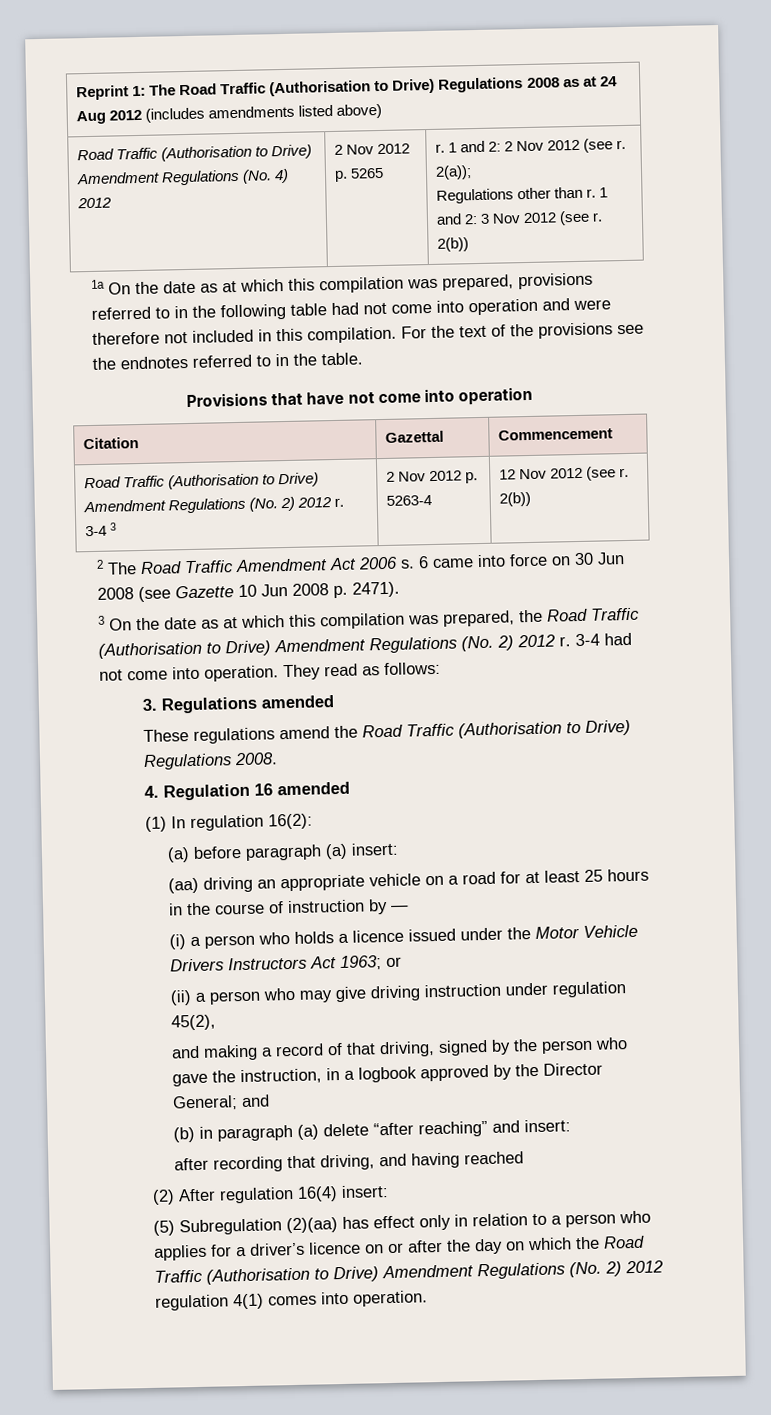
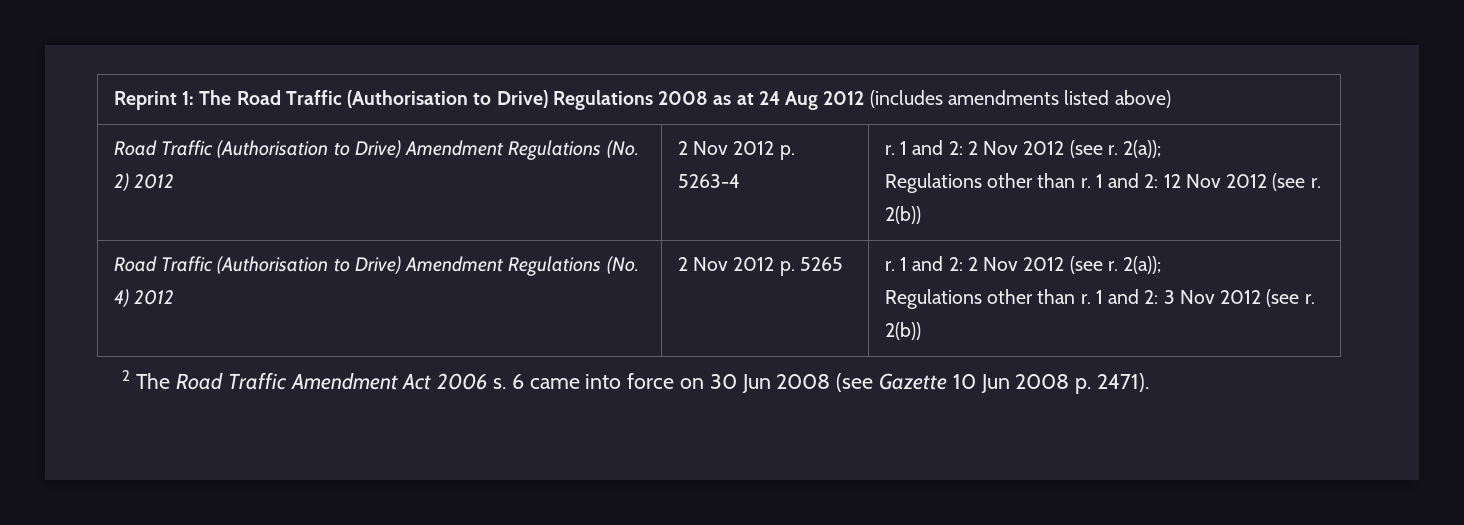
+ Road Traffic (Authorisation to Drive) Amendment Regulations (No. 2) 2012 | 2 Nov 2012 p. 5263-4 | r. 1 and 2: 2 Nov 2012 (see r. 2(a));
+ Regulations other than r. 1 and 2: 12 Nov 2012 (see r. 2(b))
- 1a On the date as at which this compilation was prepared, provisions referred to in the following table had not come into operation and were therefore not included in this compilation. For the text of the provisions see the endnotes referred to in the table.
- Provisions that have not come into operation
- Citation | Gazettal | Commencement
- Road Traffic (Authorisation to Drive) Amendment Regulations (No. 2) 2012 r. 3-4 3 | 2 Nov 2012 p. 5263-4 | 12 Nov 2012 (see r. 2(b))
- 3 On the date as at which this compilation was prepared, the Road Traffic (Authorisation to Drive) Amendment Regulations (No. 2) 2012 r. 3-4 had not come into operation. They read as follows:
- 3. Regulations amended
- These regulations amend the Road Traffic (Authorisation to Drive) Regulations 2008.
- 4. Regulation 16 amended
- (1) In regulation 16(2):
- (a) before paragraph (a) insert:
- (aa) driving an appropriate vehicle on a road for at least 25 hours in the course of instruction by —
- (i) a person who holds a licence issued under the Motor Vehicle Drivers Instructors Act 1963; or
- (ii) a person who may give driving instruction under regulation 45(2),
- and making a record of that driving, signed by the person who gave the instruction, in a logbook approved by the Director General; and
- (b) in paragraph (a) delete “after reaching” and insert:
- after recording that driving, and having reached
- (2) After regulation 16(4) insert:
- (5) Subregulation (2)(aa) has effect only in relation to a person who applies for a driver’s licence on or after the day on which the Road Traffic (Authorisation to Drive) Amendment Regulations (No. 2) 2012 regulation 4(1) comes into operation.

